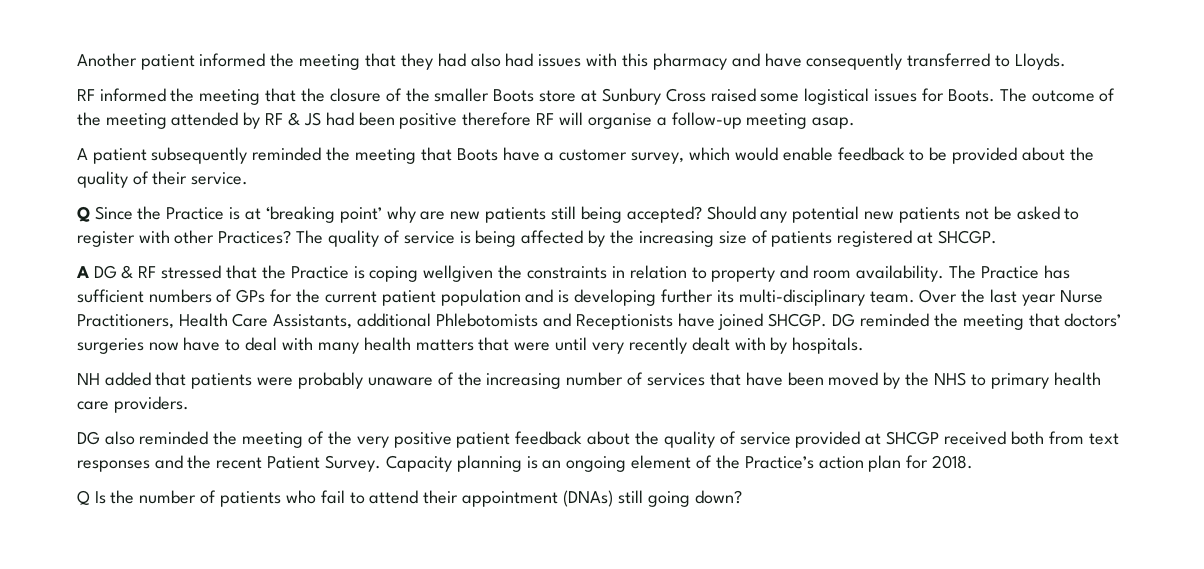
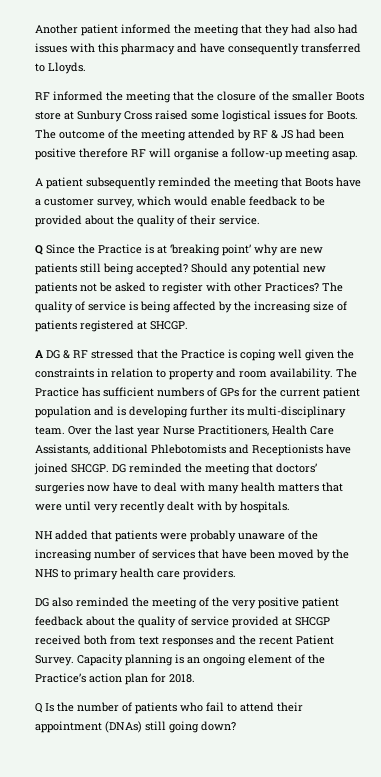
- A DG & RF stressed that the Practice is coping wellgiven the constraints in relation to property and room availability.
+ A DG & RF stressed that the Practice is coping well given the constraints in relation to property and room availability.

